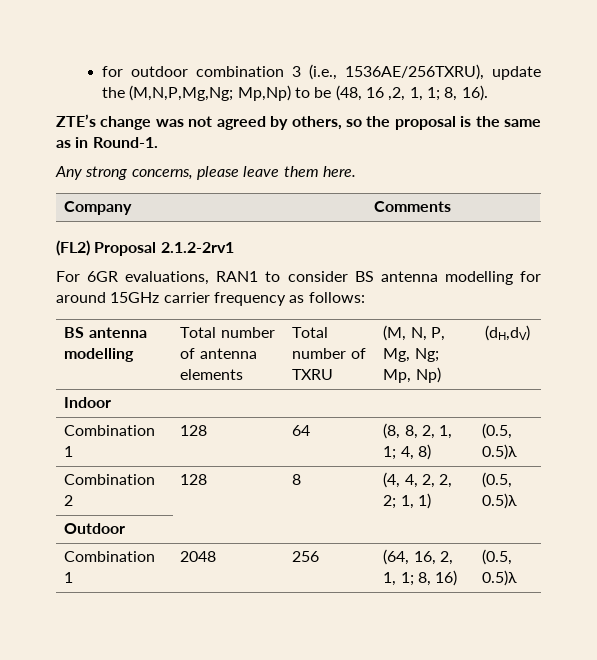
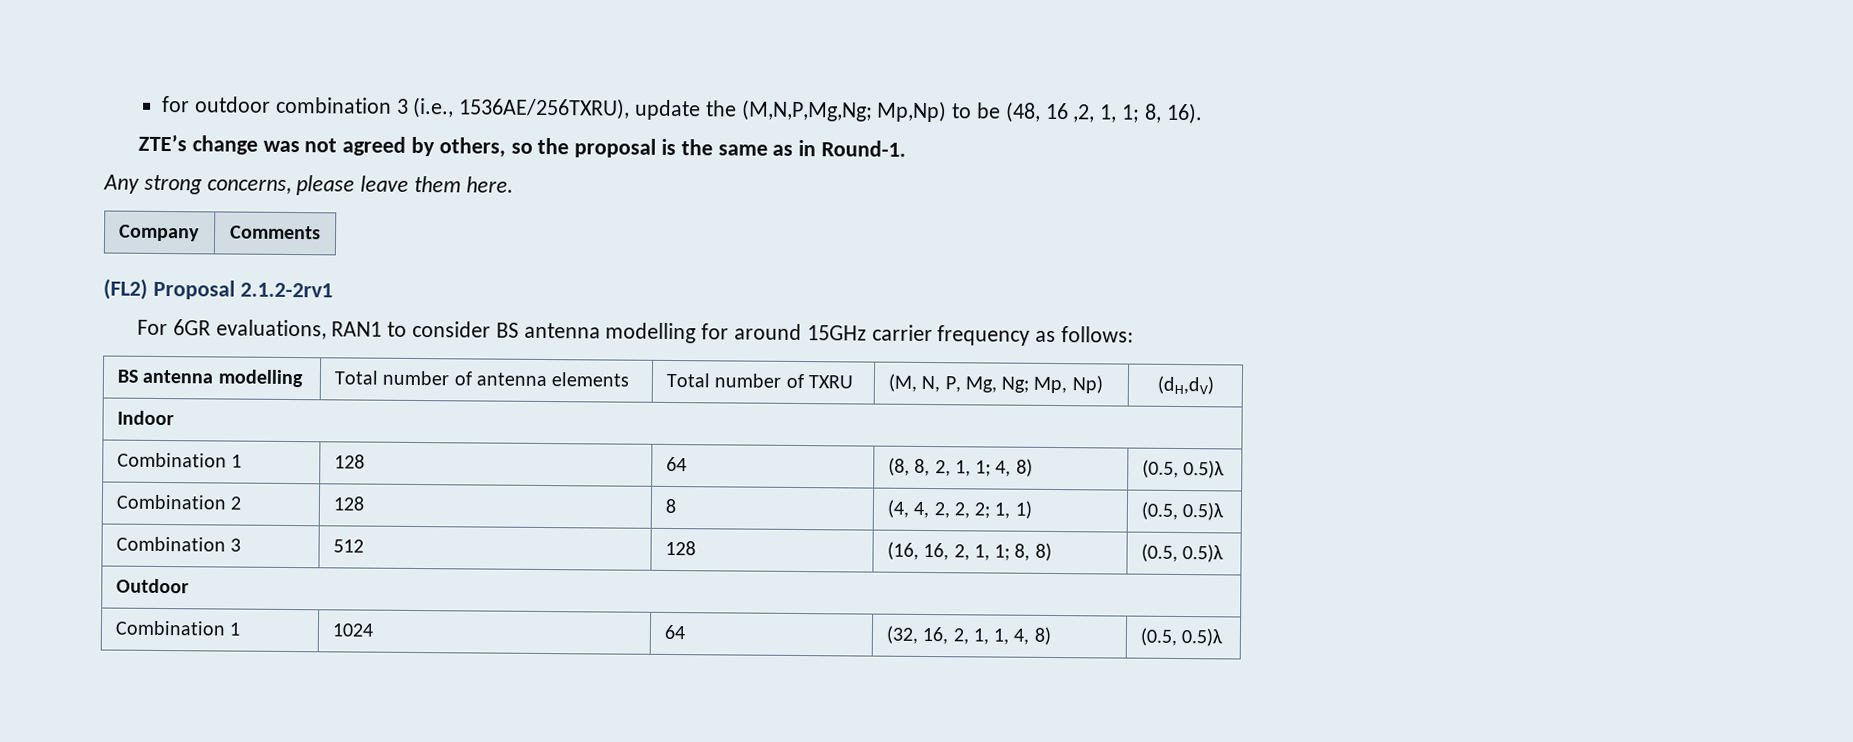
+ Combination 3 | 512 | 128 | (16, 16, 2, 1, 1; 8, 8) | (0.5, 0.5)λ
  Outdoor
- Combination 1 | 2048 | 256 | (64, 16, 2, 1, 1; 8, 16) | (0.5, 0.5)λ
+ Combination 1 | 1024 | 64 | (32, 16, 2, 1, 1, 4, 8) | (0.5, 0.5)λ

